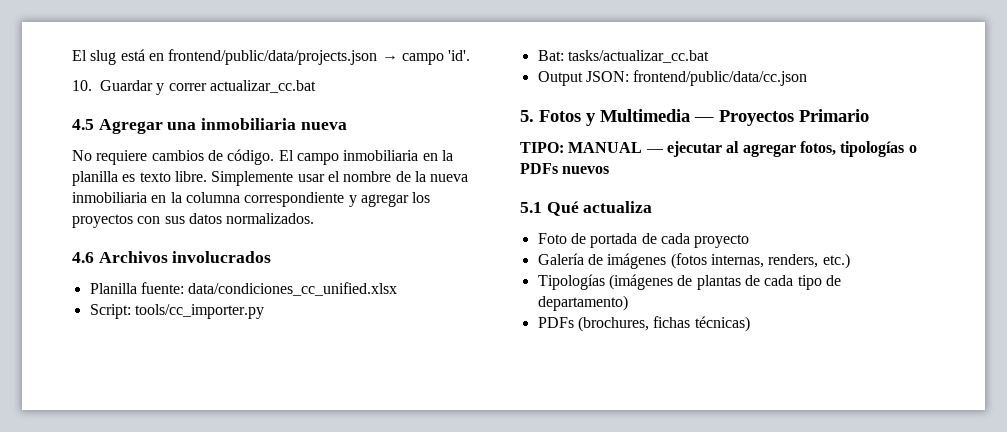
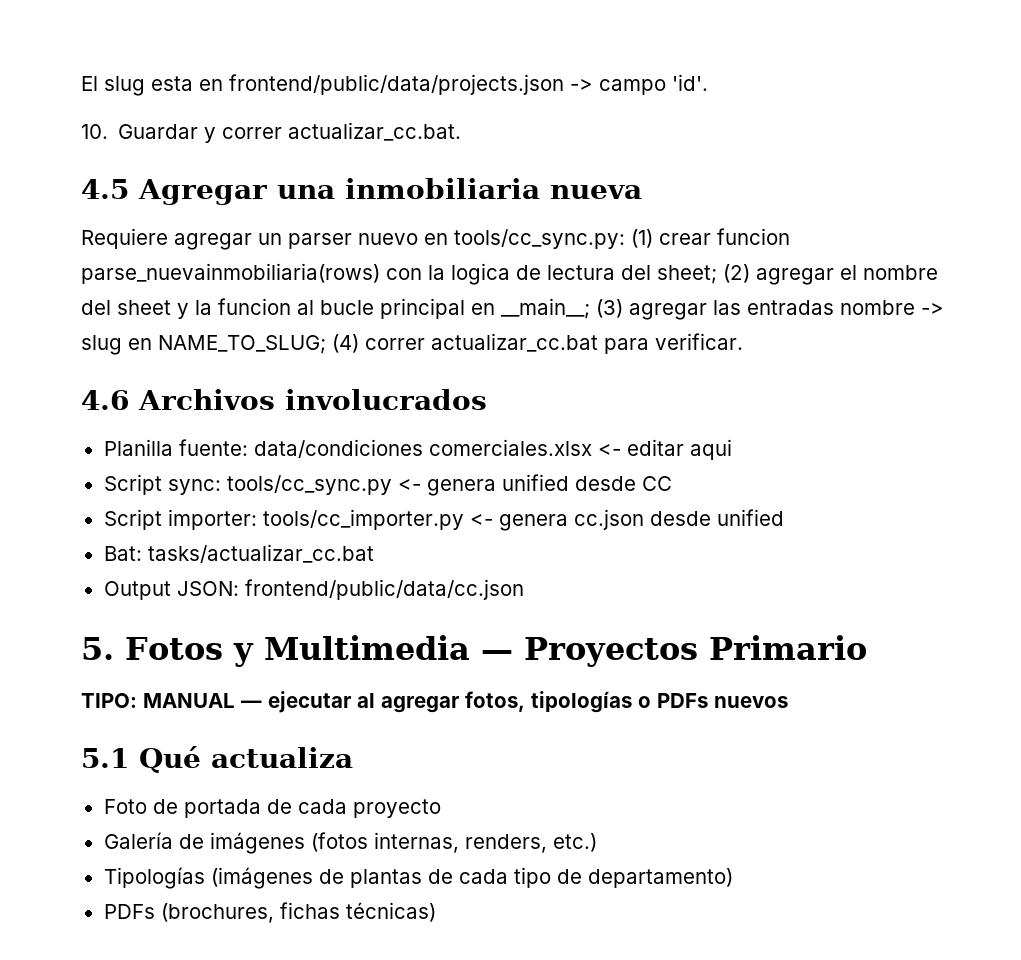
- El slug está en frontend/public/data/projects.json → campo 'id'.
+ El slug esta en frontend/public/data/projects.json -> campo 'id'.
- 10. Guardar y correr actualizar_cc.bat
+ 10. Guardar y correr actualizar_cc.bat.
- No requiere cambios de código. El campo inmobiliaria en la planilla es texto libre. Simplemente usar el nombre de la nueva inmobiliaria en la columna correspondiente y agregar los proyectos con sus datos normalizados.
+ Requiere agregar un parser nuevo en tools/cc_sync.py: (1) crear funcion parse_nuevainmobiliaria(rows) con la logica de lectura del sheet; (2) agregar el nombre del sheet y la funcion al bucle principal en __main__; (3) agregar las entradas nombre -> slug en NAME_TO_SLUG; (4) correr actualizar_cc.bat para verificar.
- Planilla fuente: data/condiciones_cc_unified.xlsx
- Script: tools/cc_importer.py
+ Planilla fuente: data/condiciones comerciales.xlsx <- editar aqui
+ Script sync: tools/cc_sync.py <- genera unified desde CC
+ Script importer: tools/cc_importer.py <- genera cc.json desde unified

